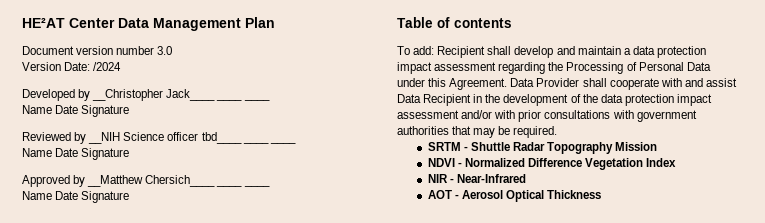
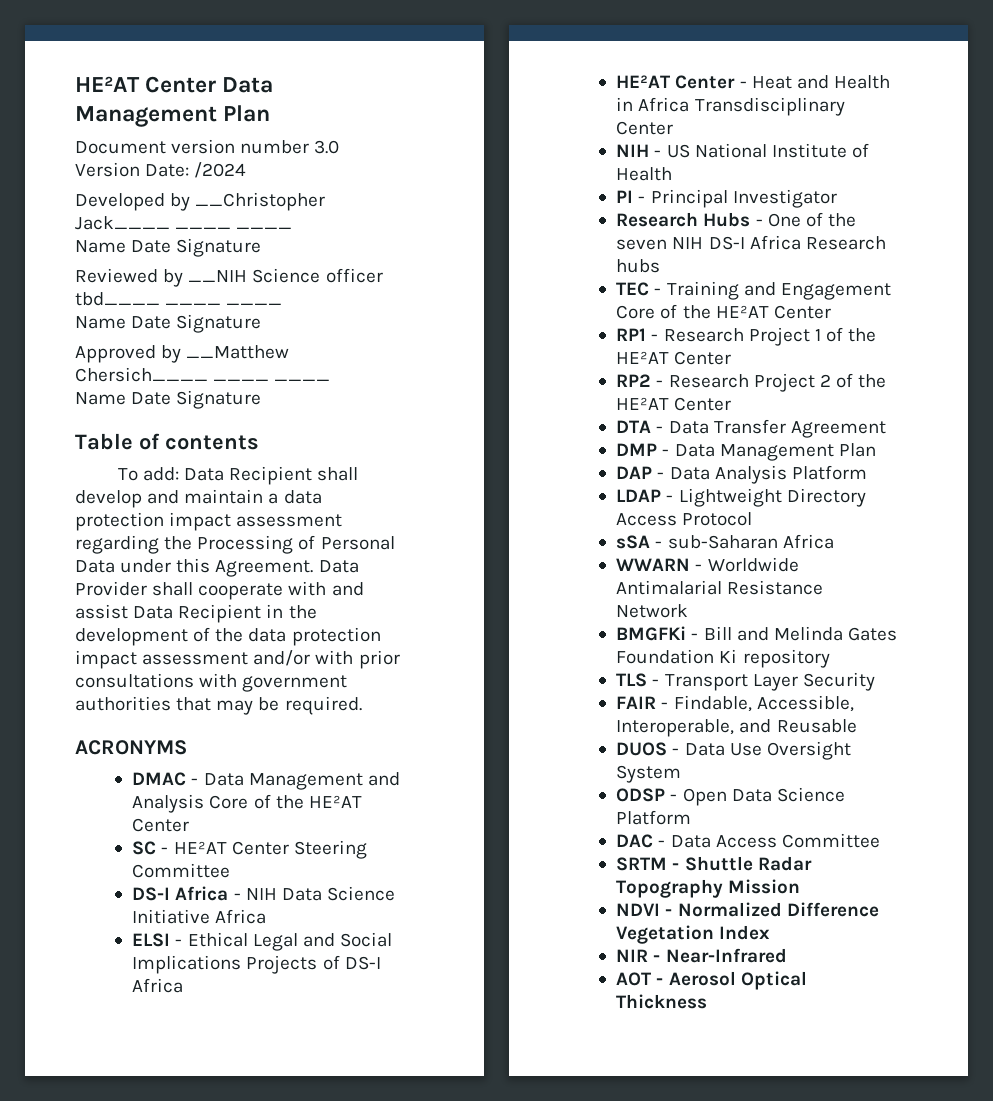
- To add: Recipient shall develop and maintain a data protection impact assessment regarding the Processing of Personal Data under this Agreement.
+ To add: Data Recipient shall develop and maintain a data protection impact assessment regarding the Processing of Personal Data under this Agreement.
+ ACRONYMS
+ DMAC - Data Management and Analysis Core of the HE²AT Center
+ SC - HE²AT Center Steering Committee
+ DS-I Africa - NIH Data Science Initiative Africa
+ ELSI - Ethical Legal and Social Implications Projects of DS-I Africa
+ HE²AT Center - Heat and Health in Africa Transdisciplinary Center
+ NIH - US National Institute of Health
+ PI - Principal Investigator
+ Research Hubs - One of the seven NIH DS-I Africa Research hubs
+ TEC - Training and Engagement Core of the HE²AT Center
+ RP1 - Research Project 1 of the HE²AT Center
+ RP2 - Research Project 2 of the HE²AT Center
+ DTA - Data Transfer Agreement
+ DMP - Data Management Plan
+ DAP - Data Analysis Platform
+ LDAP - Lightweight Directory Access Protocol
+ sSA - sub-Saharan Africa
+ WWARN - Worldwide Antimalarial Resistance Network
+ BMGFKi - Bill and Melinda Gates Foundation Ki repository
+ TLS - Transport Layer Security
+ FAIR - Findable, Accessible, Interoperable, and Reusable
+ DUOS - Data Use Oversight System
+ ODSP - Open Data Science Platform
+ DAC - Data Access Committee

